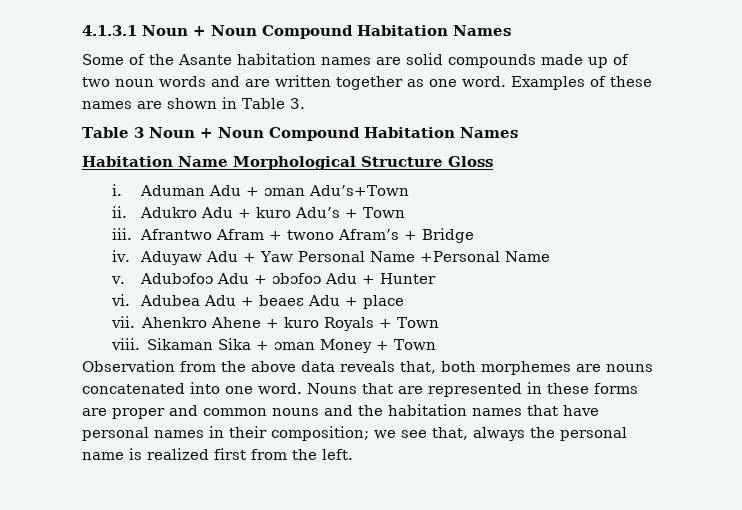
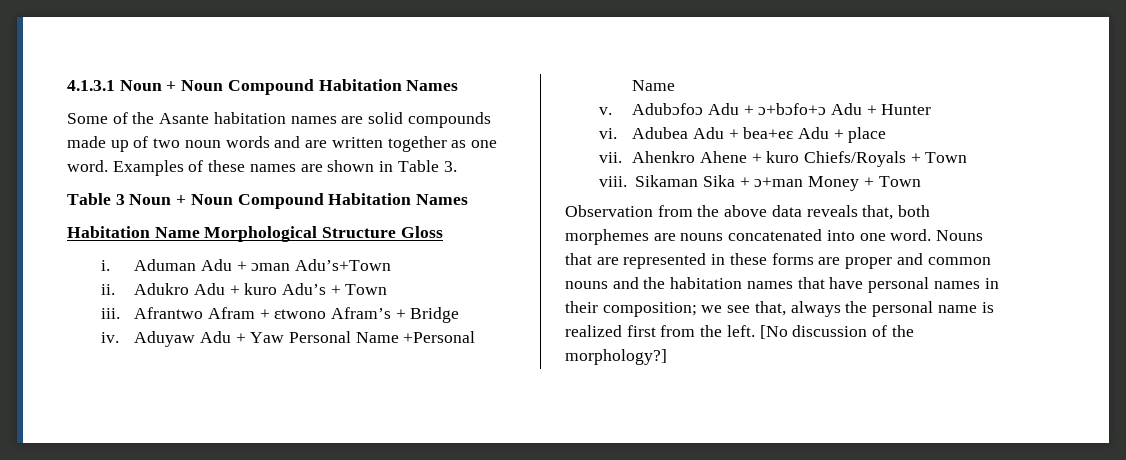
- Afrantwo Afram + twono Afram’s + Bridge
+ Afrantwo Afram + ɛtwono Afram’s + Bridge
- Adubɔfoɔ Adu + ɔbɔfoɔ Adu + Hunter
+ Adubɔfoɔ Adu + ɔ+bɔfo+ɔ Adu + Hunter
- Adubea Adu + beaeɛ Adu + place
+ Adubea Adu + bea+eɛ Adu + place
- Ahenkro Ahene + kuro Royals + Town
+ Ahenkro Ahene + kuro Chiefs/Royals + Town
- Sikaman Sika + ɔman Money + Town
+ Sikaman Sika + ɔ+man Money + Town
+ [No discussion of the morphology?]

